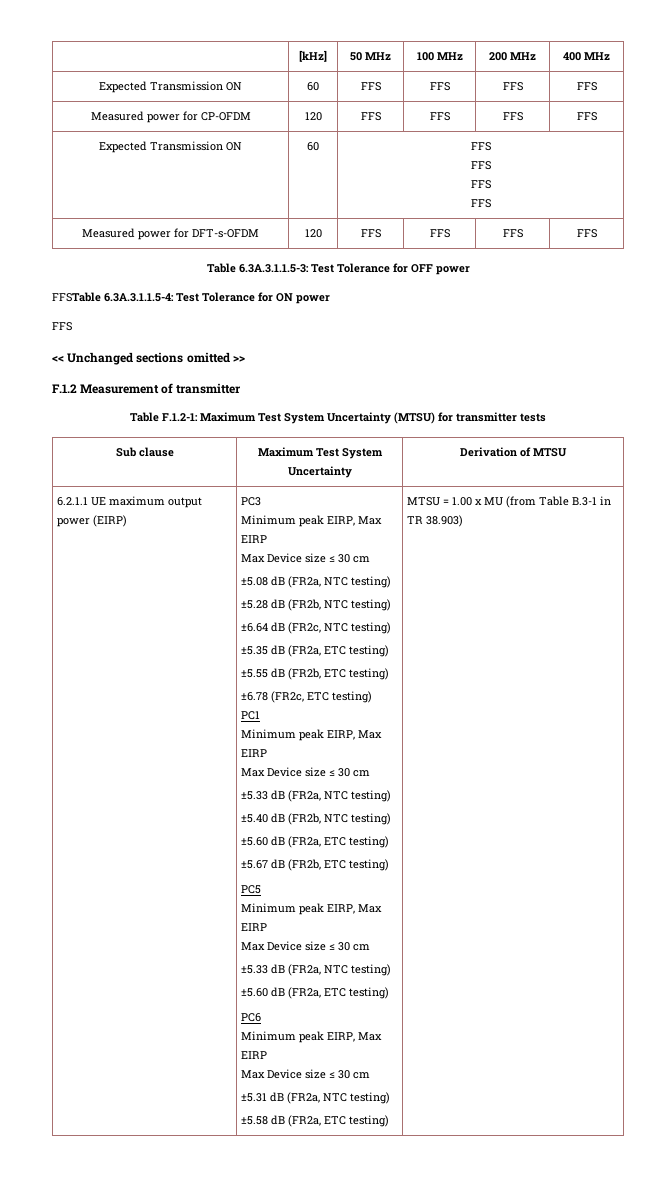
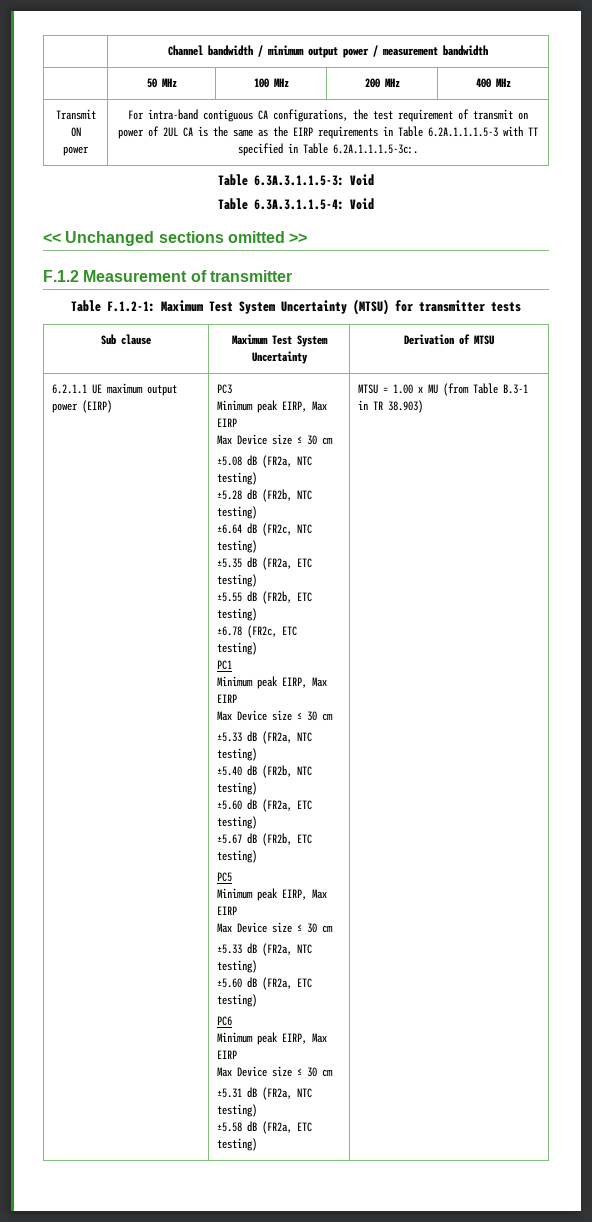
- | [kHz] | 50 MHz | 100 MHz | 200 MHz | 400 MHz
+ | Channel bandwidth / minimum output power / measurement bandwidth
+ | 50 MHz | 100 MHz | 200 MHz | 400 MHz
- Expected Transmission ON | 60 | FFS | FFS | FFS | FFS
- Measured power for CP-OFDM | 120 | FFS | FFS | FFS | FFS
- Expected Transmission ON | 60 | FFS
- FFS
- FFS
- FFS
- Measured power for DFT-s-OFDM | 120 | FFS | FFS | FFS | FFS
- Table 6.3A.3.1.1.5-3: Test Tolerance for OFF power
- FFSTable 6.3A.3.1.1.5-4: Test Tolerance for ON power
- FFS
+ Transmit ON
+ power | For intra-band contiguous CA configurations, the test requirement of transmit on power of 2UL CA is the same as the EIRP requirements in Table 6.2A.1.1.1.5-3 with TT specified in Table 6.2A.1.1.1.5-3c:.
+ Table 6.3A.3.1.1.5-3: Void
+ Table 6.3A.3.1.1.5-4: Void

